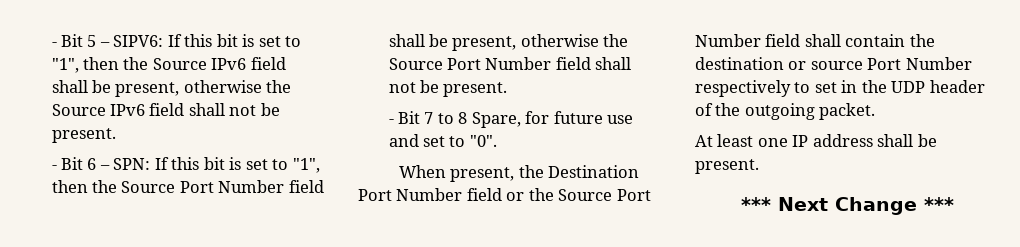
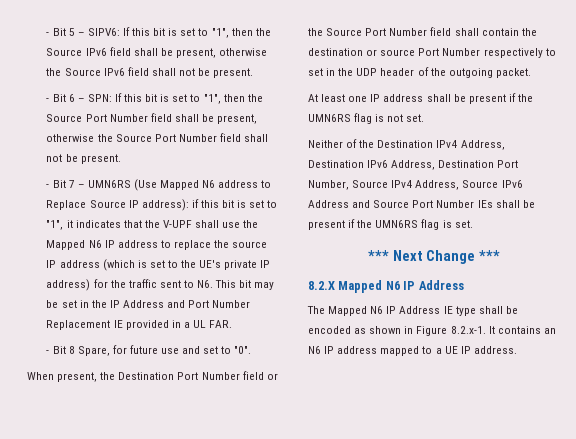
- - Bit 7 to 8 Spare, for future use and set to "0".
+ - Bit 7 – UMN6RS (Use Mapped N6 address to Replace Source IP address): if this bit is set to "1", it indicates that the V-UPF shall use the Mapped N6 IP address to replace the source IP address (which is set to the UE's private IP address) for the traffic sent to N6. This bit may be set in the IP Address and Port Number Replacement IE provided in a UL FAR.
+ - Bit 8 Spare, for future use and set to "0".
- At least one IP address shall be present.
+ At least one IP address shall be present if the UMN6RS flag is not set.
+ Neither of the Destination IPv4 Address, Destination IPv6 Address, Destination Port Number, Source IPv4 Address, Source IPv6 Address and Source Port Number IEs shall be present if the UMN6RS flag is set.
  *** Next Change ***
+ 8.2.X Mapped N6 IP Address
+ The Mapped N6 IP Address IE type shall be encoded as shown in Figure 8.2.x-1. It contains an N6 IP address mapped to a UE IP address.

